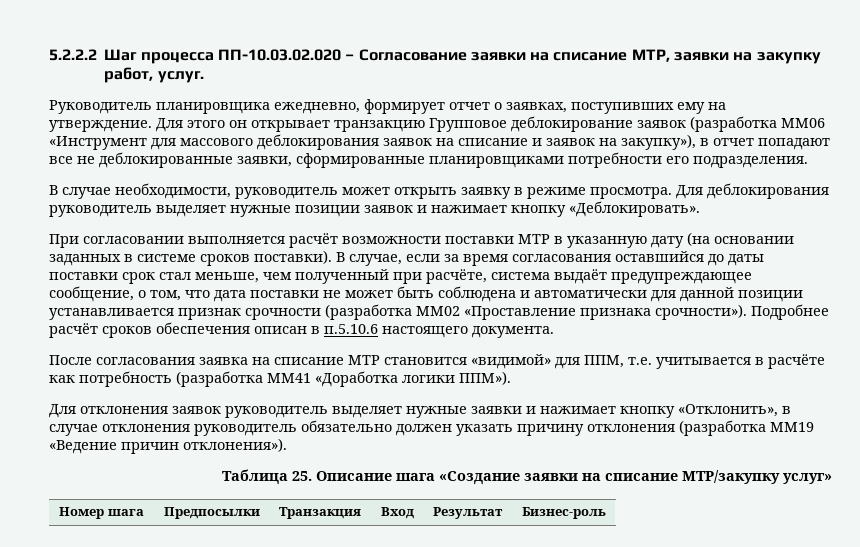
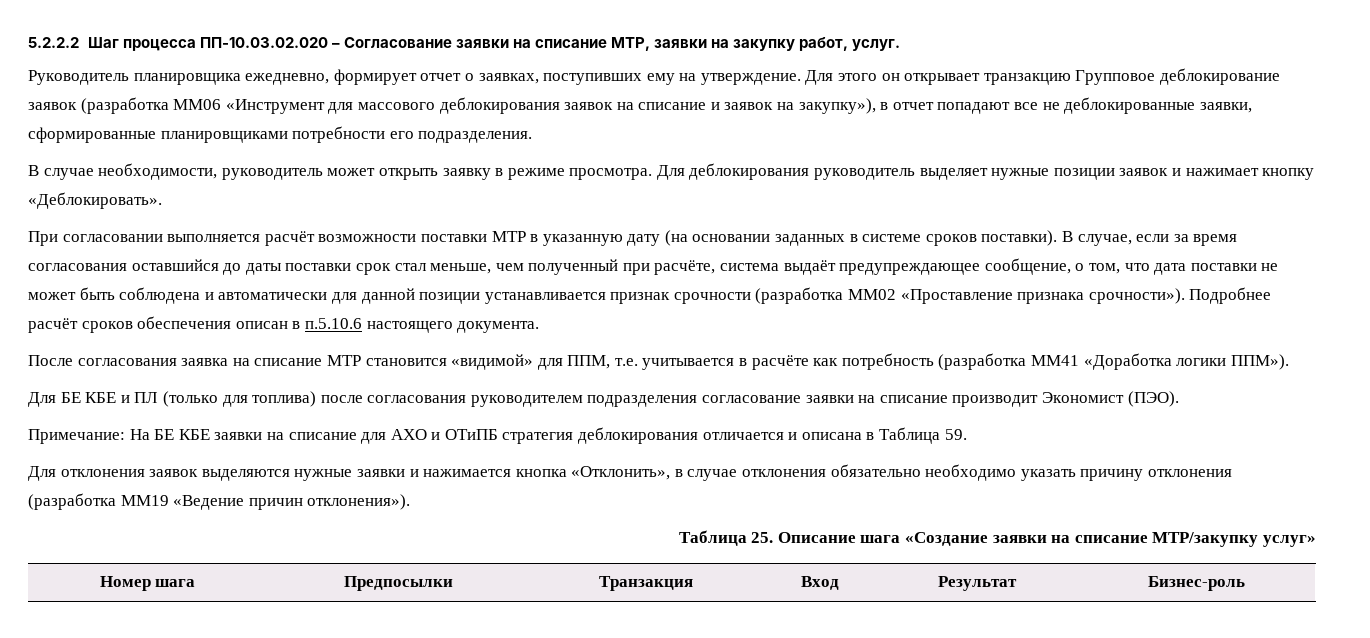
+ Для БЕ КБЕ и ПЛ (только для топлива) после согласования руководителем подразделения согласование заявки на списание производит Экономист (ПЭО).
+ Примечание: На БЕ КБЕ заявки на списание для АХО и ОТиПБ стратегия деблокирования отличается и описана в Таблица 59.
- Для отклонения заявок руководитель выделяет нужные заявки и нажимает кнопку «Отклонить», в случае отклонения руководитель обязательно должен указать причину отклонения (разработка MM19 «Ведение причин отклонения»).
+ Для отклонения заявок выделяются нужные заявки и нажимается кнопка «Отклонить», в случае отклонения обязательно необходимо указать причину отклонения (разработка MM19 «Ведение причин отклонения»).

